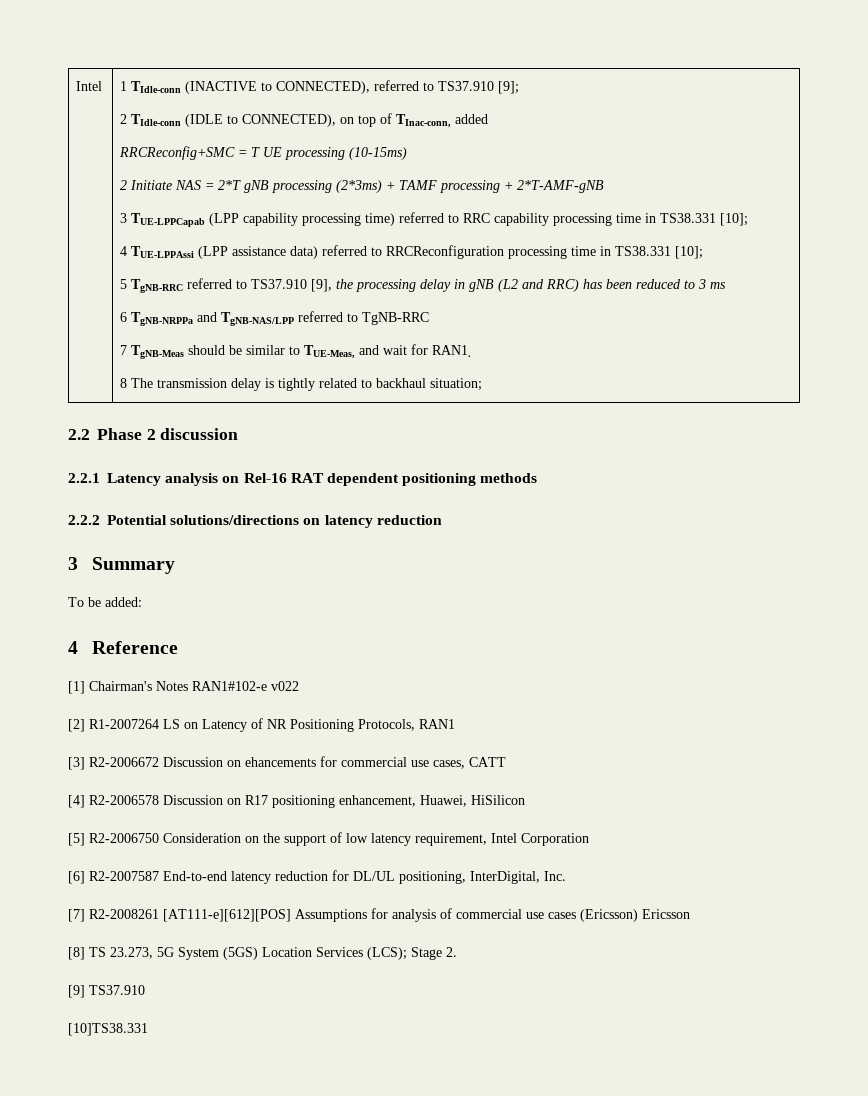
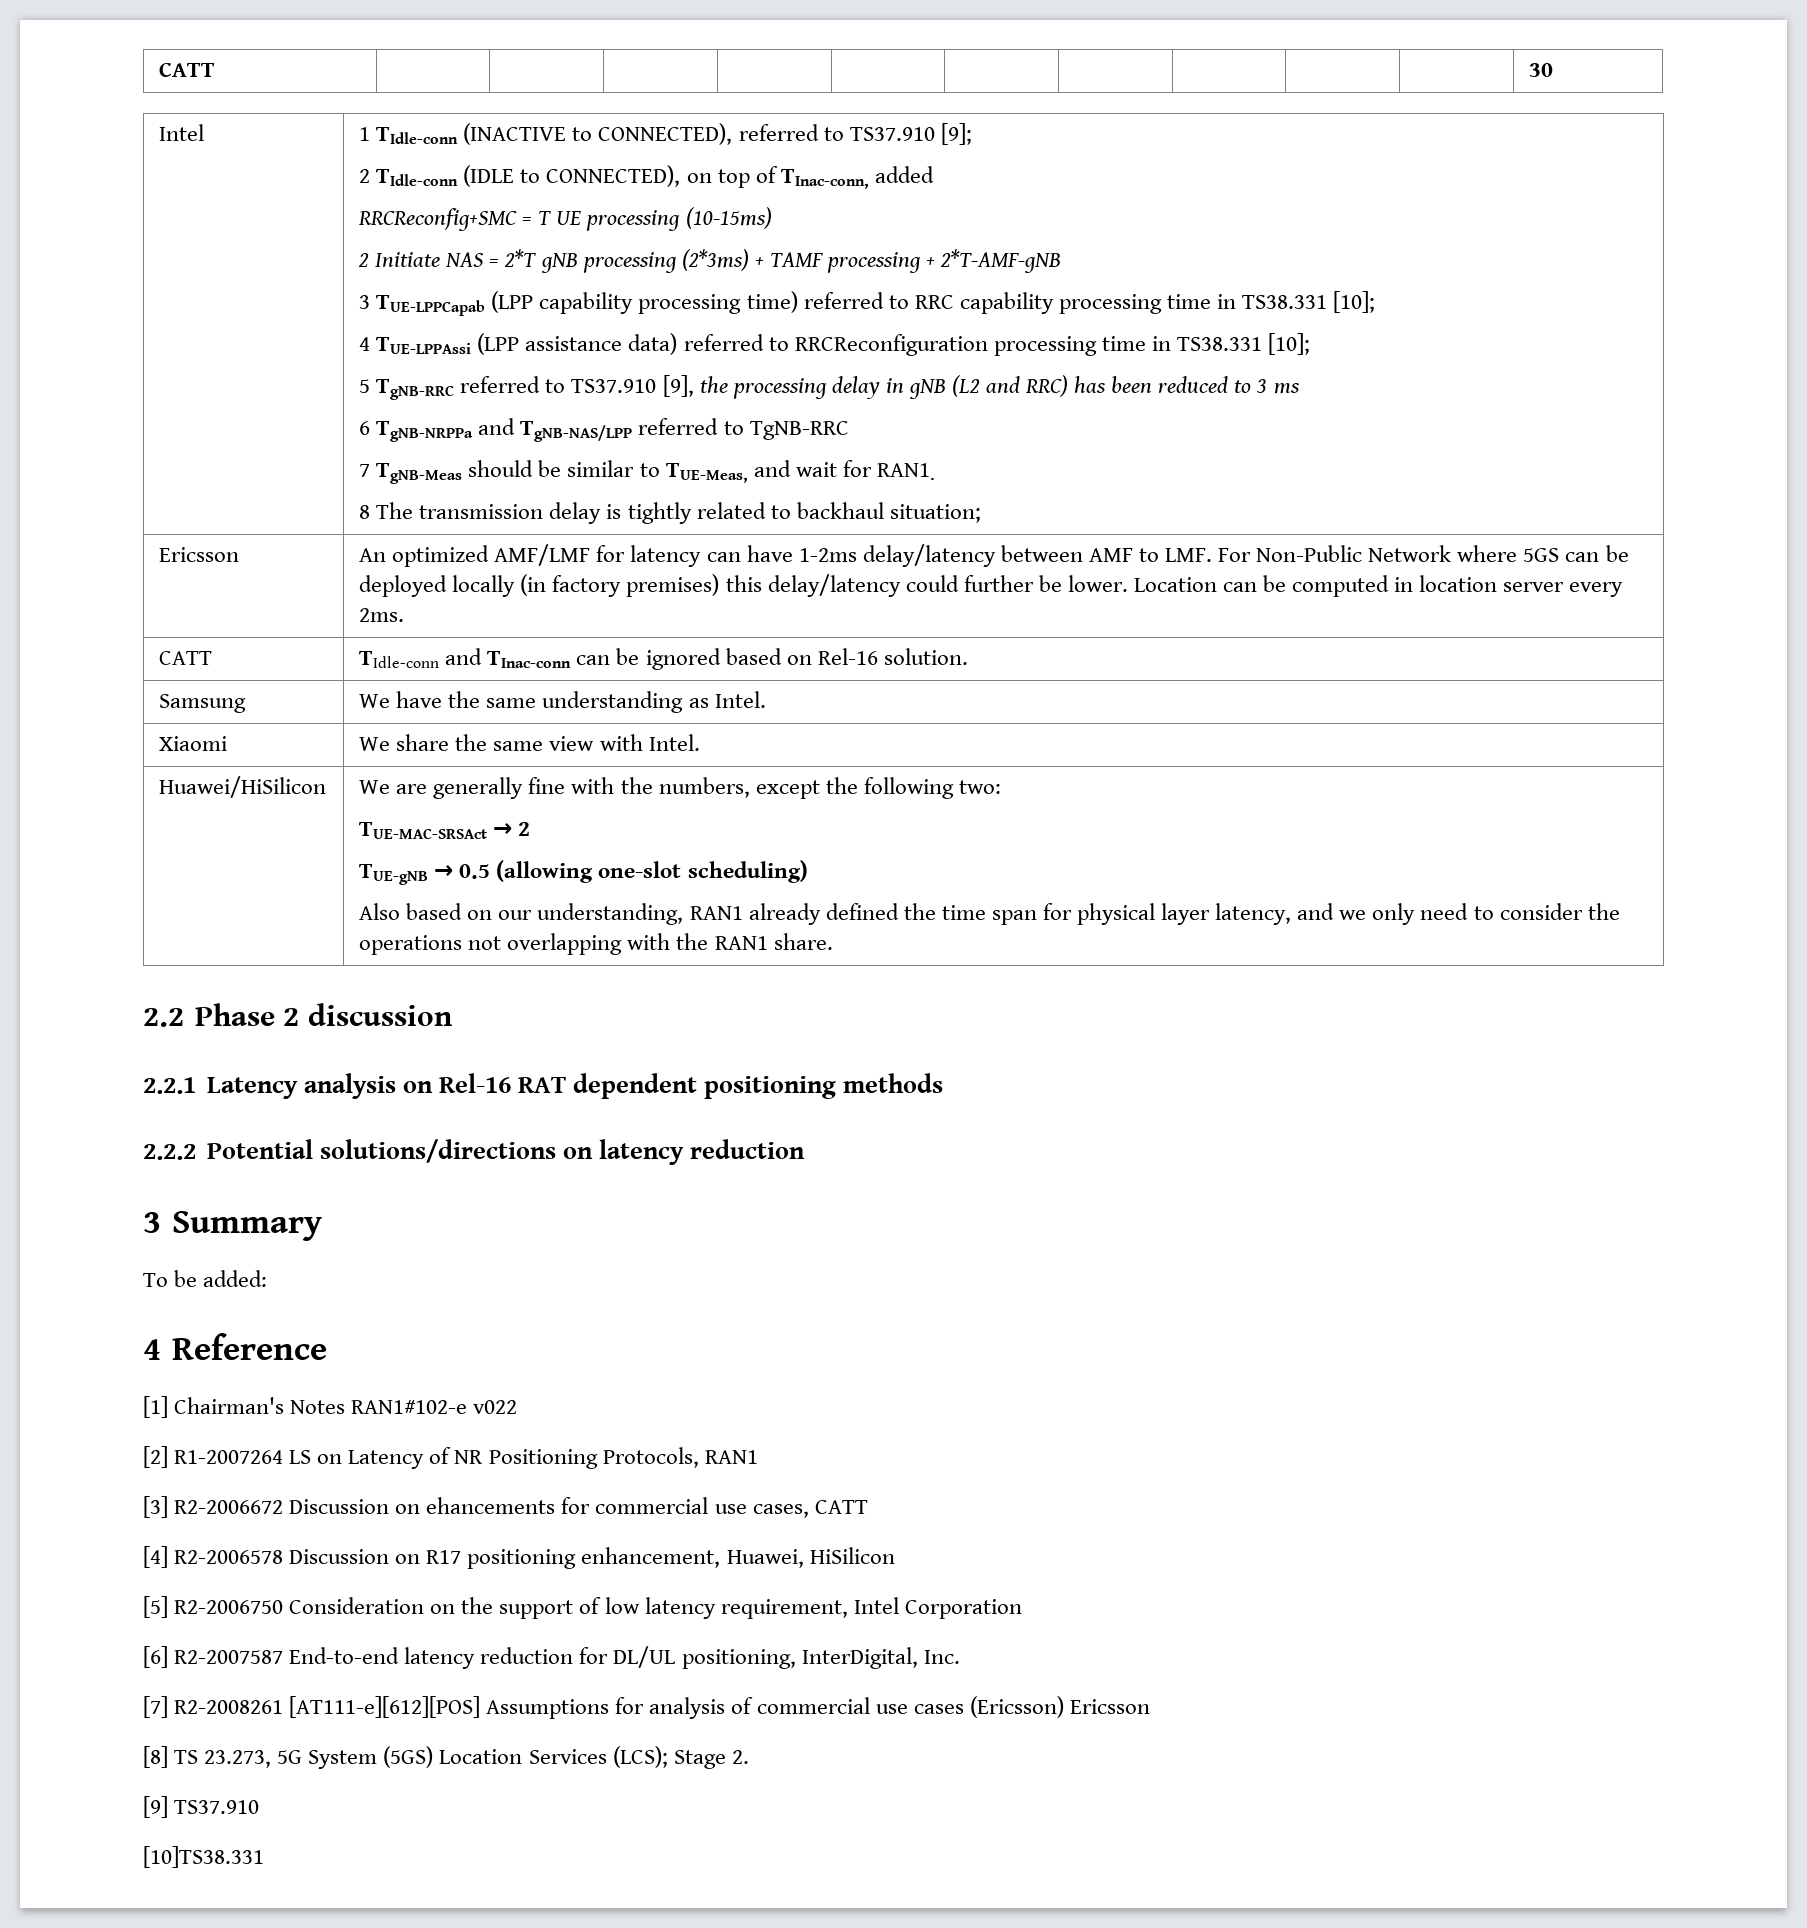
+ CATT | | | | | | | | | | | 30
+ Ericsson | An optimized AMF/LMF for latency can have 1-2ms delay/latency between AMF to LMF. For Non-Public Network where 5GS can be deployed locally (in factory premises) this delay/latency could further be lower. Location can be computed in location server every 2ms.
+ CATT | TIdle-conn and TInac-conn can be ignored based on Rel-16 solution.
+ Samsung | We have the same understanding as Intel.
+ Xiaomi | We share the same view with Intel.
+ Huawei/HiSilicon | We are generally fine with the numbers, except the following two:
+ TUE-MAC-SRSAct → 2
+ TUE-gNB → 0.5 (allowing one-slot scheduling)
+ Also based on our understanding, RAN1 already defined the time span for physical layer latency, and we only need to consider the operations not overlapping with the RAN1 share.

